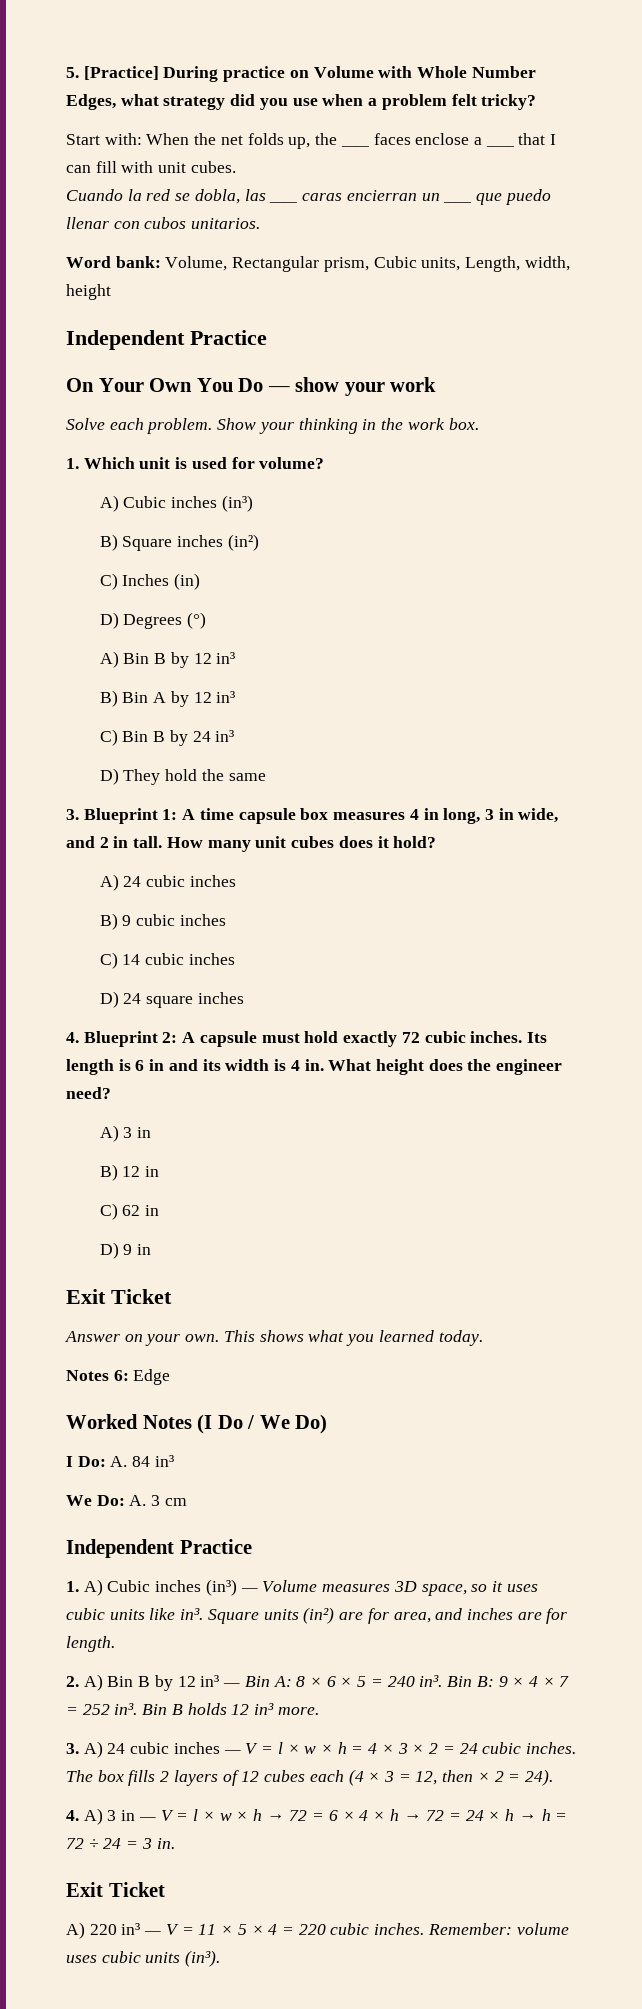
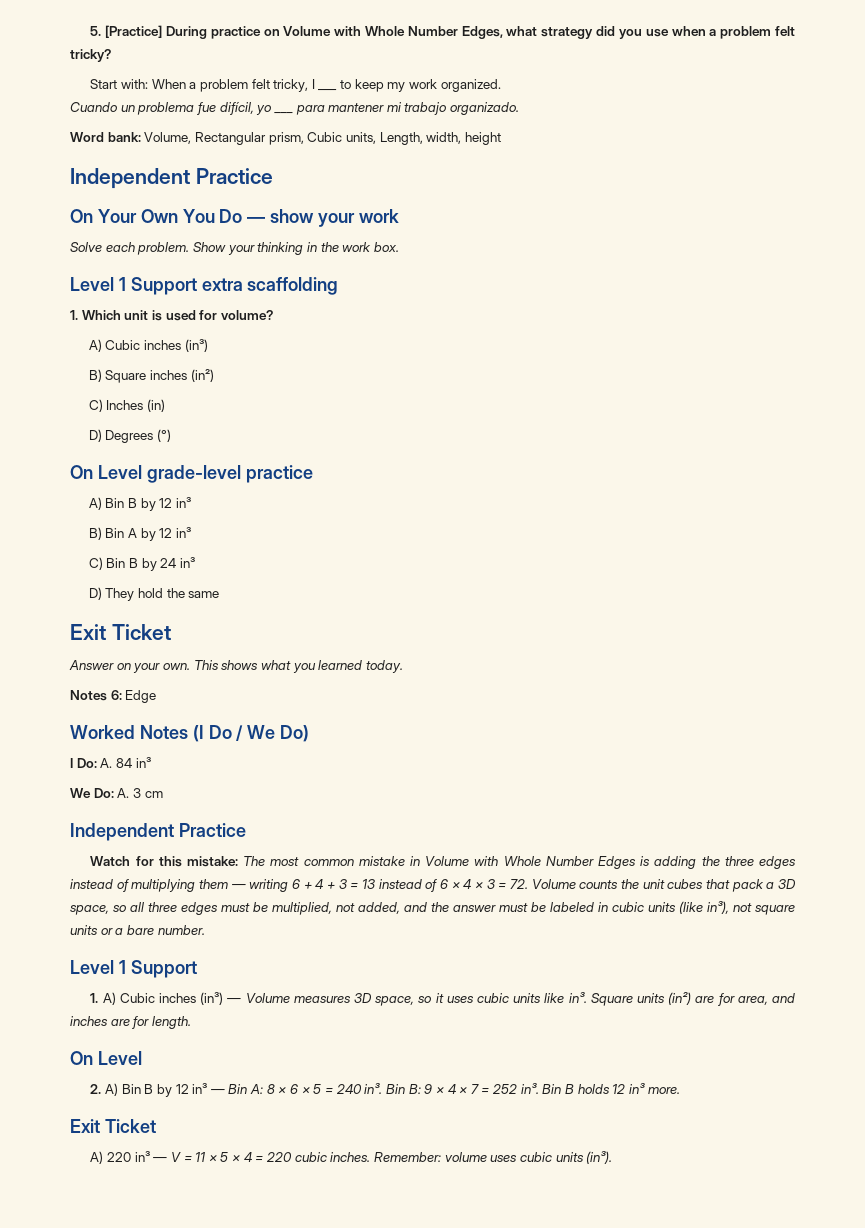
- Start with: When the net folds up, the ___ faces enclose a ___ that I can fill with unit cubes.
- Cuando la red se dobla, las ___ caras encierran un ___ que puedo llenar con cubos unitarios.
+ Start with: When a problem felt tricky, I ___ to keep my work organized.
+ Cuando un problema fue difícil, yo ___ para mantener mi trabajo organizado.
+ Level 1 Support extra scaffolding
+ On Level grade-level practice
- 3. Blueprint 1: A time capsule box measures 4 in long, 3 in wide, and 2 in tall. How many unit cubes does it hold?
- A) 24 cubic inches
- B) 9 cubic inches
- C) 14 cubic inches
- D) 24 square inches
- 4. Blueprint 2: A capsule must hold exactly 72 cubic inches. Its length is 6 in and its width is 4 in. What height does the engineer need?
- A) 3 in
- B) 12 in
- C) 62 in
- D) 9 in
+ Watch for this mistake: The most common mistake in Volume with Whole Number Edges is adding the three edges instead of multiplying them — writing 6 + 4 + 3 = 13 instead of 6 × 4 × 3 = 72. Volume counts the unit cubes that pack a 3D space, so all three edges must be multiplied, not added, and the answer must be labeled in cubic units (like in³), not square units or a bare number.
+ Level 1 Support
  Square units (in²) are for area, and inches are for length.
+ On Level
- 3. A) 24 cubic inches — V = l × w × h = 4 × 3 × 2 = 24 cubic inches. The box fills 2 layers of 12 cubes each (4 × 3 = 12, then × 2 = 24).
- 4. A) 3 in — V = l × w × h → 72 = 6 × 4 × h → 72 = 24 × h → h = 72 ÷ 24 = 3 in.

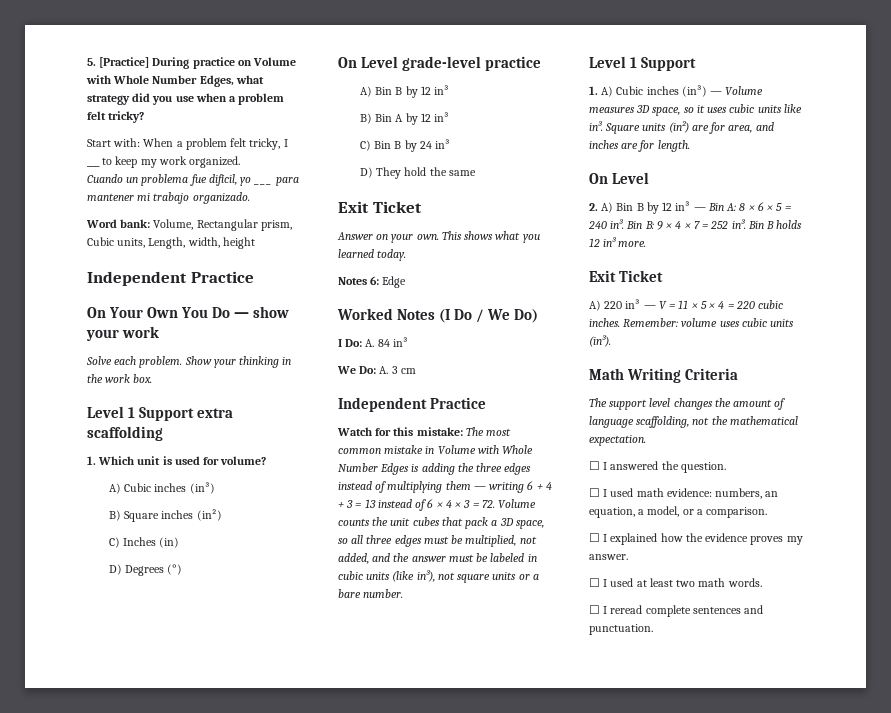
+ Math Writing Criteria
+ The support level changes the amount of language scaffolding, not the mathematical expectation.
+ ☐ I answered the question.
+ ☐ I used math evidence: numbers, an equation, a model, or a comparison.
+ ☐ I explained how the evidence proves my answer.
+ ☐ I used at least two math words.
+ ☐ I reread complete sentences and punctuation.

